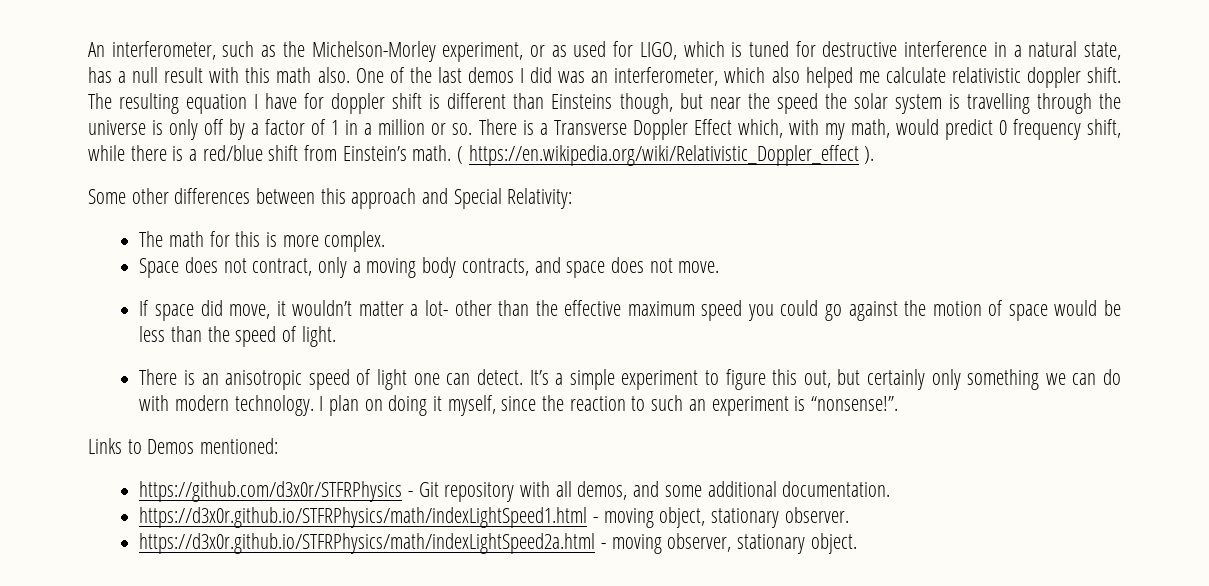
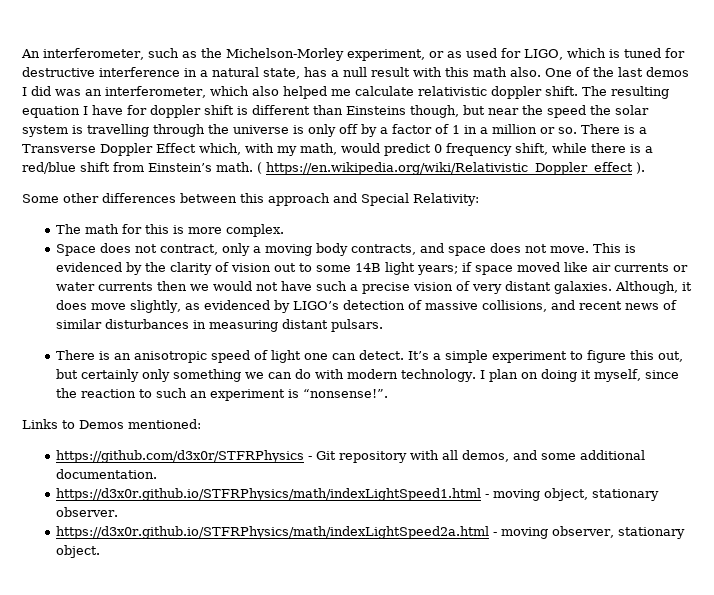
- Space does not contract, only a moving body contracts, and space does not move.
- If space did move, it wouldn’t matter a lot- other than the effective maximum speed you could go against the motion of space would be less than the speed of light.
+ Space does not contract, only a moving body contracts, and space does not move. This is evidenced by the clarity of vision out to some 14B light years; if space moved like air currents or water currents then we would not have such a precise vision of very distant galaxies. Although, it does move slightly, as evidenced by LIGO’s detection of massive collisions, and recent news of similar disturbances in measuring distant pulsars.

